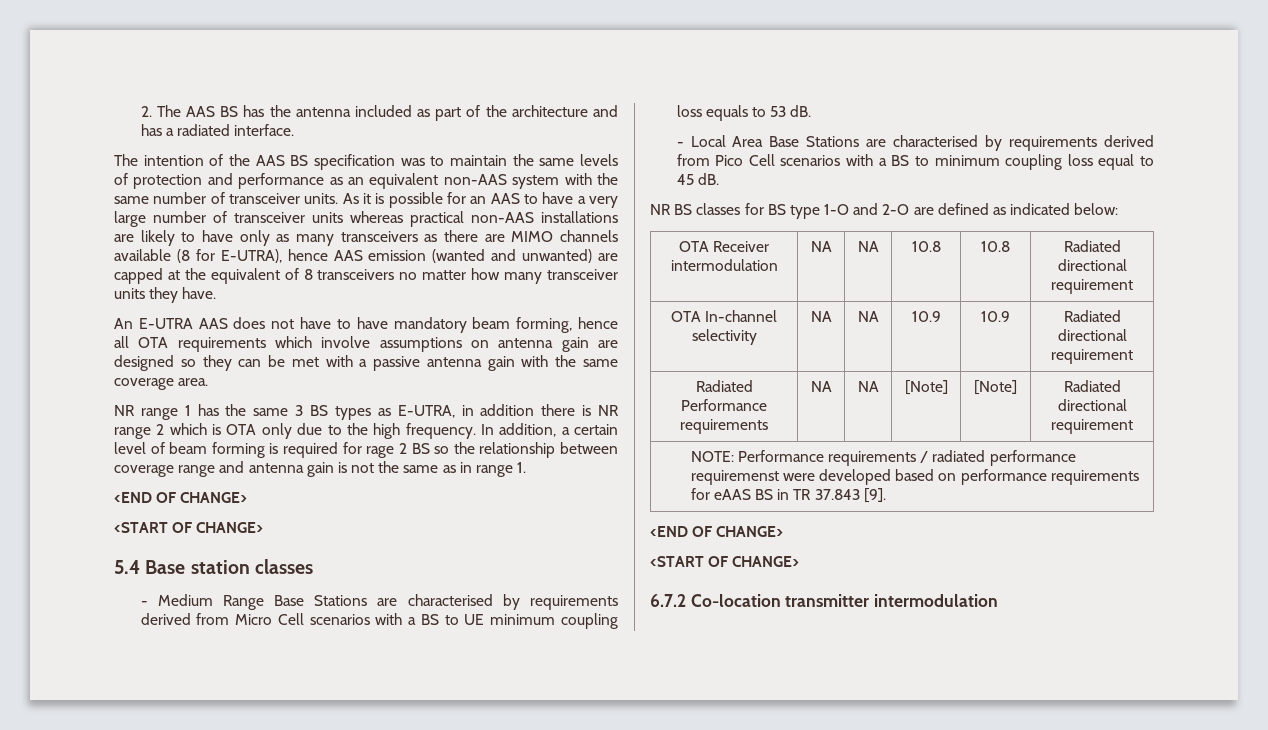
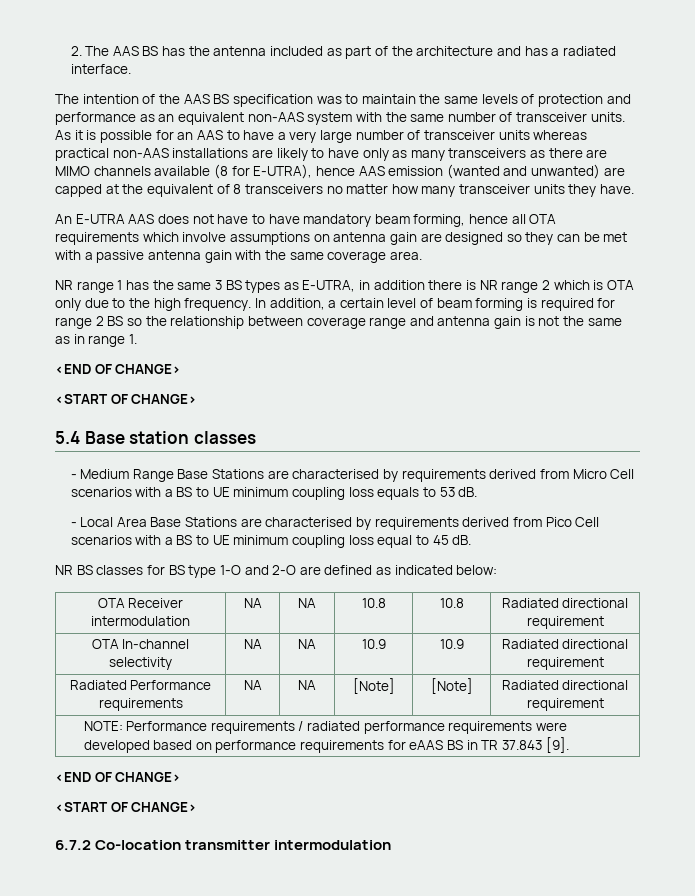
- In addition, a certain level of beam forming is required for rage 2 BS so the relationship between coverage range and antenna gain is not the same as in range 1.
+ In addition, a certain level of beam forming is required for range 2 BS so the relationship between coverage range and antenna gain is not the same as in range 1.
- - Local Area Base Stations are characterised by requirements derived from Pico Cell scenarios with a BS to minimum coupling loss equal to 45 dB.
+ - Local Area Base Stations are characterised by requirements derived from Pico Cell scenarios with a BS to UE minimum coupling loss equal to 45 dB.
- NOTE: Performance requirements / radiated performance requiremenst were developed based on performance requirements for eAAS BS in TR 37.843 [9].
+ NOTE: Performance requirements / radiated performance requirements were developed based on performance requirements for eAAS BS in TR 37.843 [9].

